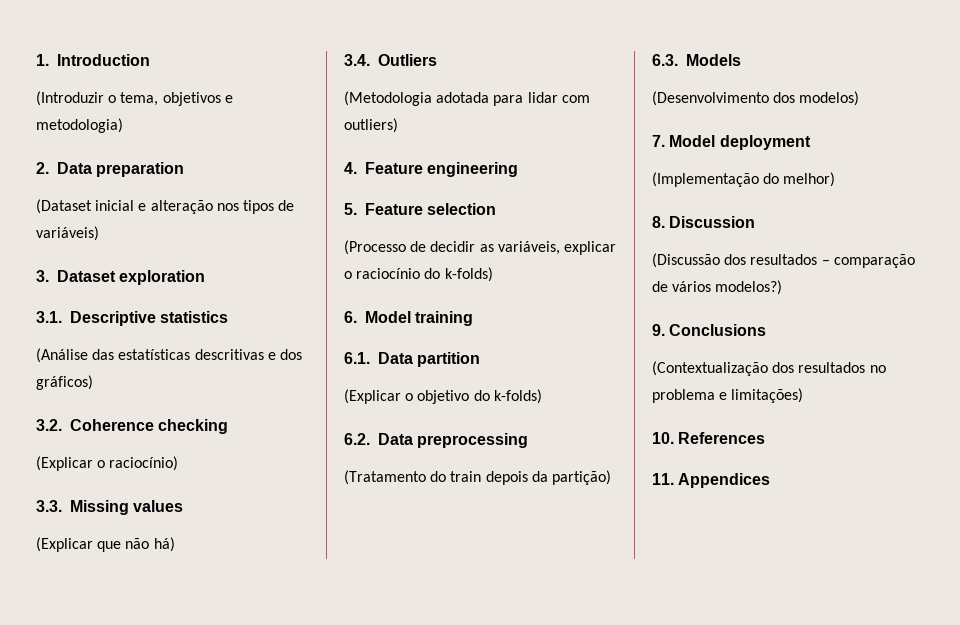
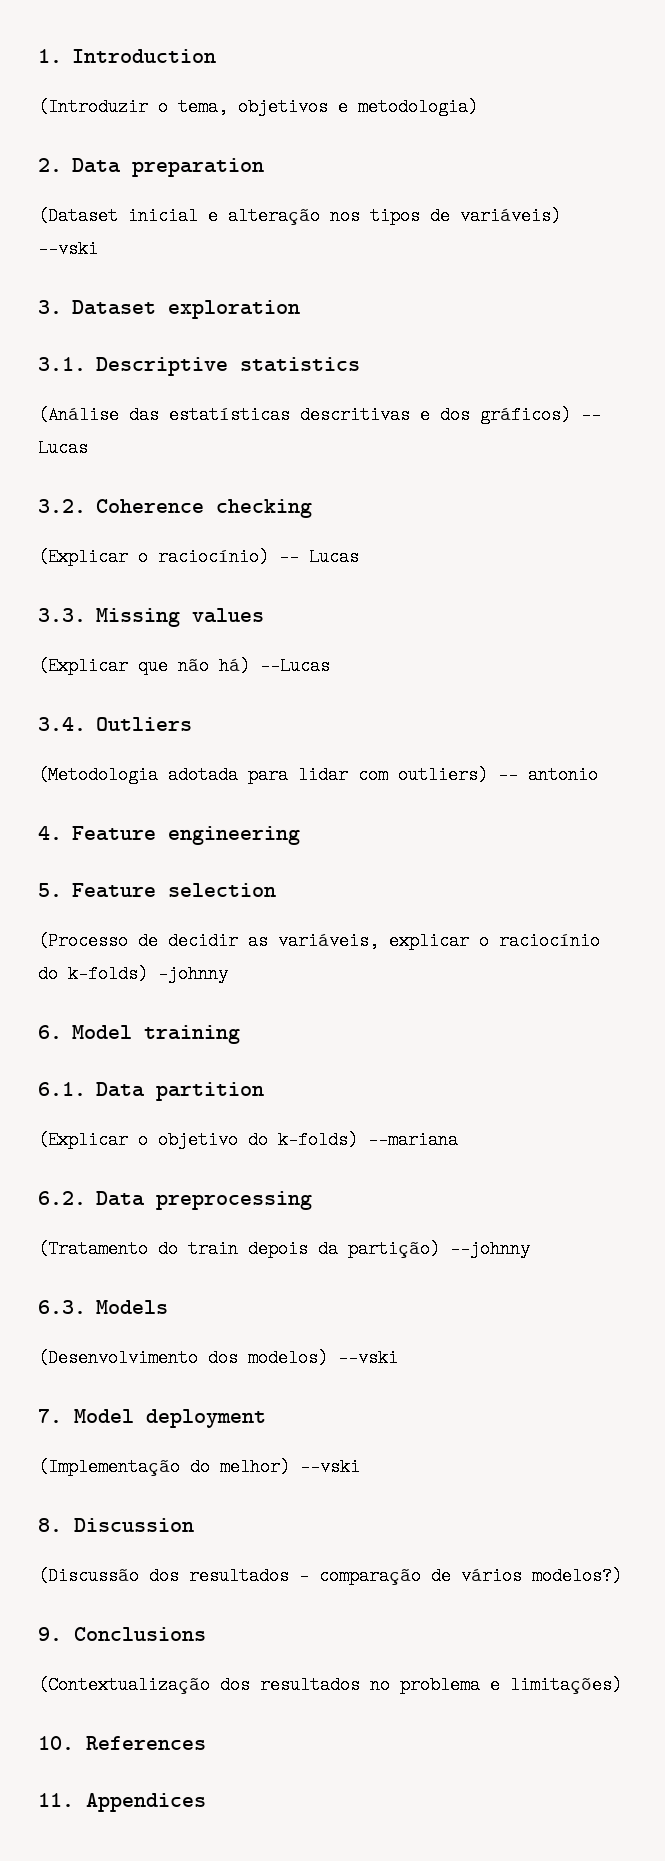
- (Dataset inicial e alteração nos tipos de variáveis)
+ (Dataset inicial e alteração nos tipos de variáveis) --vski
- (Análise das estatísticas descritivas e dos gráficos)
+ (Análise das estatísticas descritivas e dos gráficos) -- Lucas
- (Explicar o raciocínio)
+ (Explicar o raciocínio) -- Lucas
- (Explicar que não há)
+ (Explicar que não há) --Lucas
- (Metodologia adotada para lidar com outliers)
+ (Metodologia adotada para lidar com outliers) -- antonio
- (Processo de decidir as variáveis, explicar o raciocínio do k-folds)
+ (Processo de decidir as variáveis, explicar o raciocínio do k-folds) –johnny
- (Explicar o objetivo do k-folds)
+ (Explicar o objetivo do k-folds) --mariana
- (Tratamento do train depois da partição)
+ (Tratamento do train depois da partição) --johnny
- (Desenvolvimento dos modelos)
+ (Desenvolvimento dos modelos) --vski
- (Implementação do melhor)
+ (Implementação do melhor) --vski

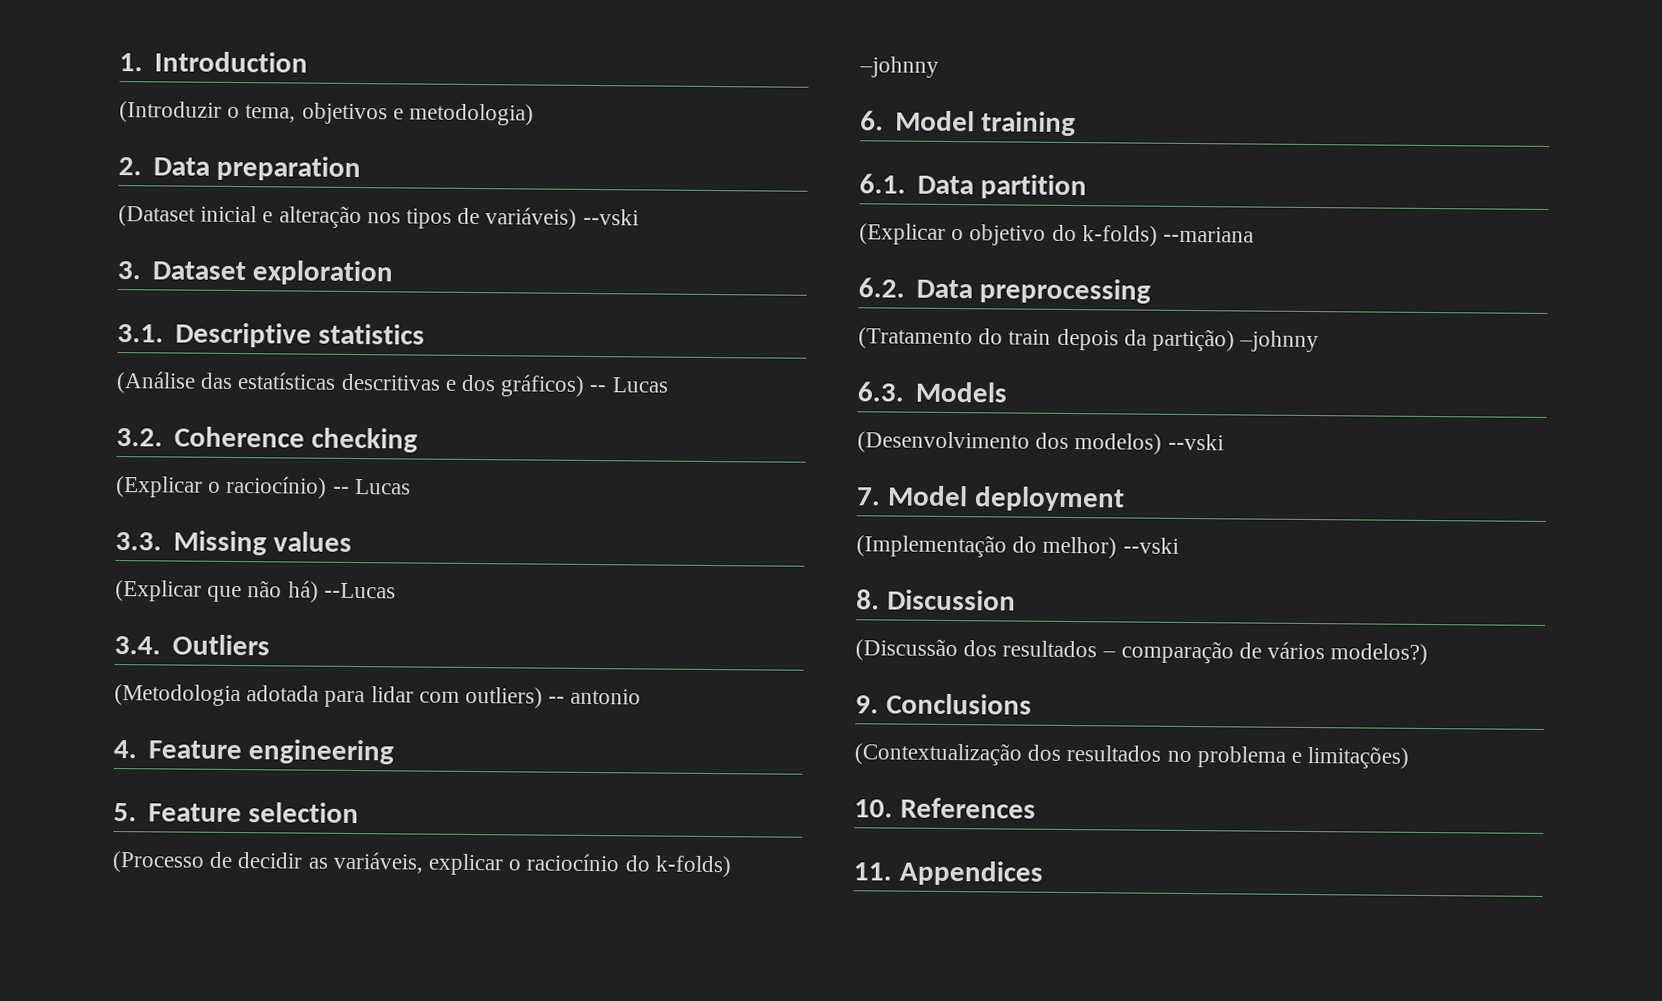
- (Tratamento do train depois da partição) --johnny
+ (Tratamento do train depois da partição) –johnny

